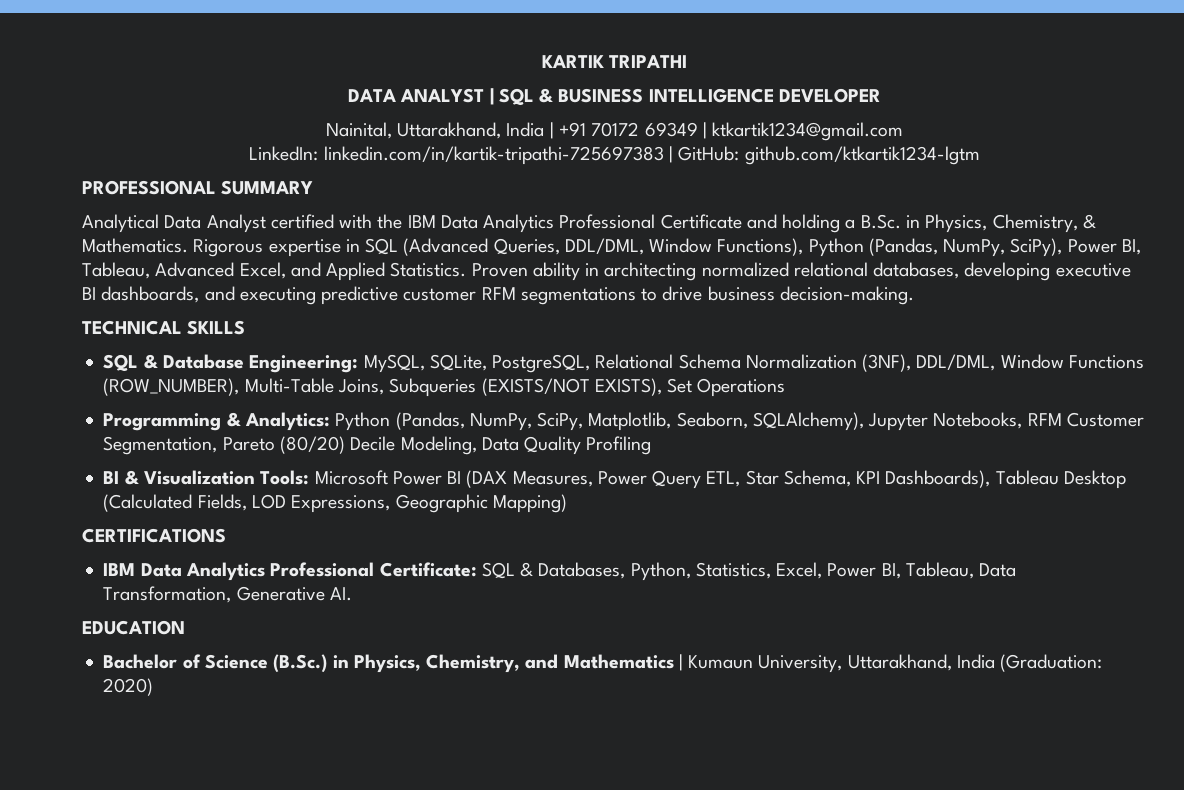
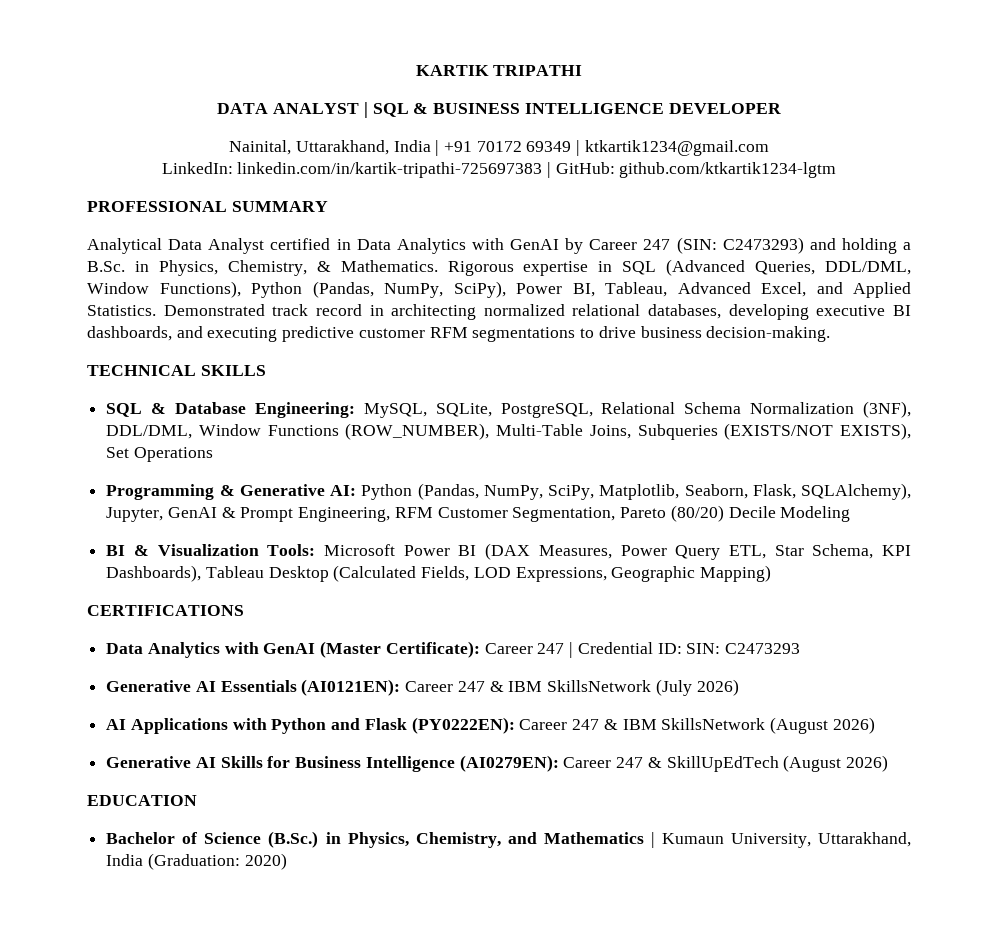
- Analytical Data Analyst certified with the IBM Data Analytics Professional Certificate and holding a B.Sc. in Physics, Chemistry, & Mathematics.
+ Analytical Data Analyst certified in Data Analytics with GenAI by Career 247 (SIN: C2473293) and holding a B.Sc. in Physics, Chemistry, & Mathematics.
- Proven ability in architecting normalized relational databases, developing executive BI dashboards, and executing predictive customer RFM segmentations to drive business decision-making.
+ Demonstrated track record in architecting normalized relational databases, developing executive BI dashboards, and executing predictive customer RFM segmentations to drive business decision-making.
- Programming & Analytics: Python (Pandas, NumPy, SciPy, Matplotlib, Seaborn, SQLAlchemy), Jupyter Notebooks, RFM Customer Segmentation, Pareto (80/20) Decile Modeling, Data Quality Profiling
+ Programming & Generative AI: Python (Pandas, NumPy, SciPy, Matplotlib, Seaborn, Flask, SQLAlchemy), Jupyter, GenAI & Prompt Engineering, RFM Customer Segmentation, Pareto (80/20) Decile Modeling
- IBM Data Analytics Professional Certificate: SQL & Databases, Python, Statistics, Excel, Power BI, Tableau, Data Transformation, Generative AI.
+ Data Analytics with GenAI (Master Certificate): Career 247 | Credential ID: SIN: C2473293
+ Generative AI Essentials (AI0121EN): Career 247 & IBM SkillsNetwork (July 2026)
+ AI Applications with Python and Flask (PY0222EN): Career 247 & IBM SkillsNetwork (August 2026)
+ Generative AI Skills for Business Intelligence (AI0279EN): Career 247 & SkillUpEdTech (August 2026)

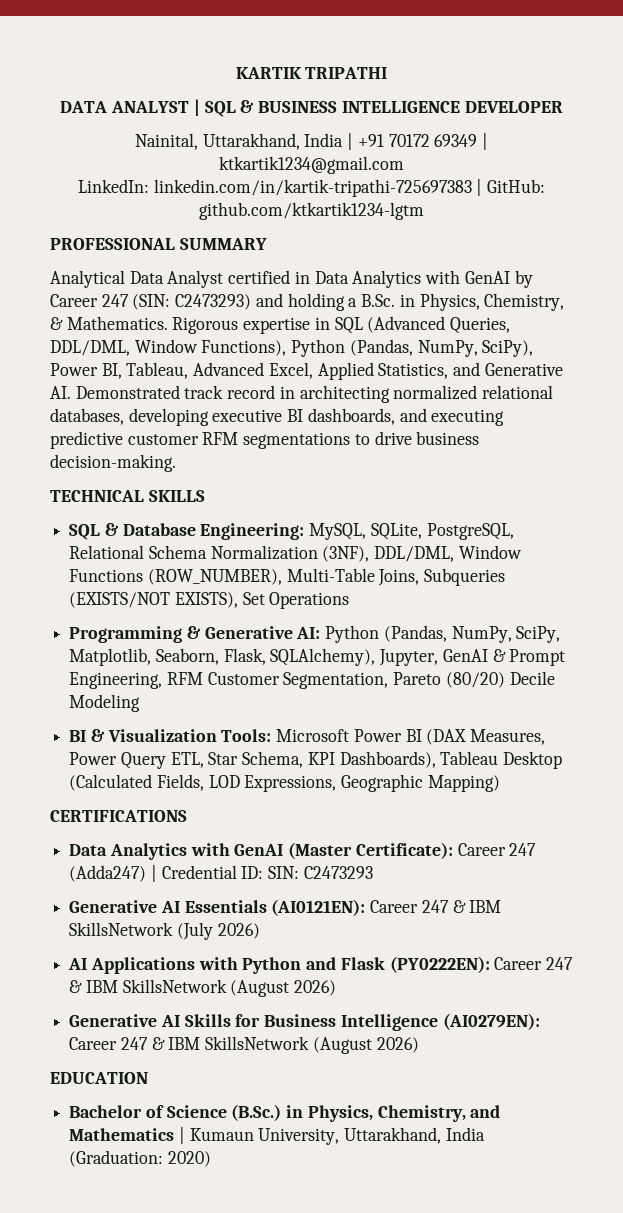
- Rigorous expertise in SQL (Advanced Queries, DDL/DML, Window Functions), Python (Pandas, NumPy, SciPy), Power BI, Tableau, Advanced Excel, and Applied Statistics. Demonstrated track record in architecting normalized relational databases, developing executive BI dashboards, and executing predictive customer RFM segmentations to drive business decision-making.
+ Rigorous expertise in SQL (Advanced Queries, DDL/DML, Window Functions), Python (Pandas, NumPy, SciPy), Power BI, Tableau, Advanced Excel, Applied Statistics, and Generative AI. Demonstrated track record in architecting normalized relational databases, developing executive BI dashboards, and executing predictive customer RFM segmentations to drive business decision-making.
- Data Analytics with GenAI (Master Certificate): Career 247 | Credential ID: SIN: C2473293
+ Data Analytics with GenAI (Master Certificate): Career 247 (Adda247) | Credential ID: SIN: C2473293
- Generative AI Skills for Business Intelligence (AI0279EN): Career 247 & SkillUpEdTech (August 2026)
+ Generative AI Skills for Business Intelligence (AI0279EN): Career 247 & IBM SkillsNetwork (August 2026)

